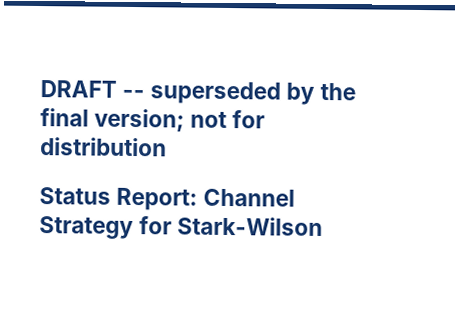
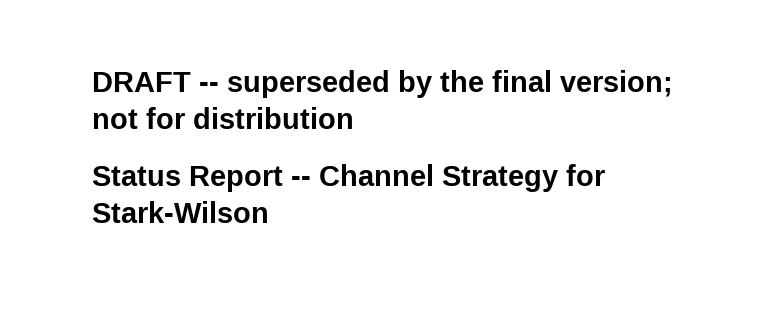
- Status Report: Channel Strategy for Stark-Wilson
+ Status Report -- Channel Strategy for Stark-Wilson

